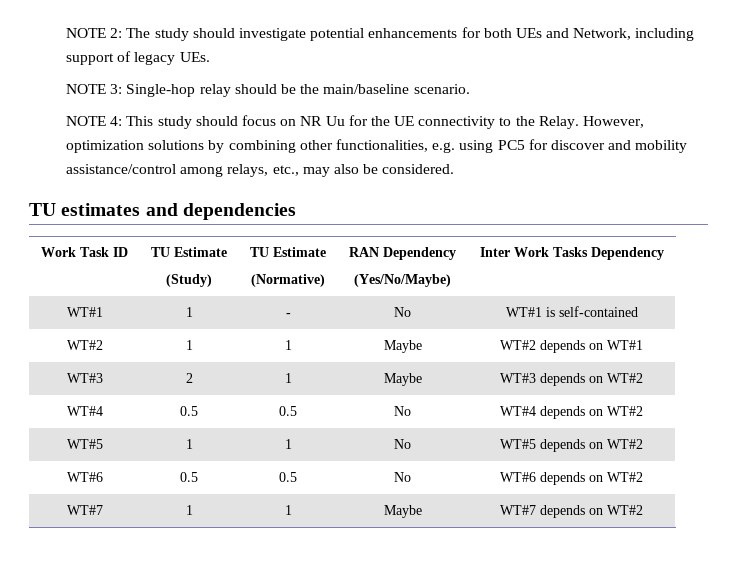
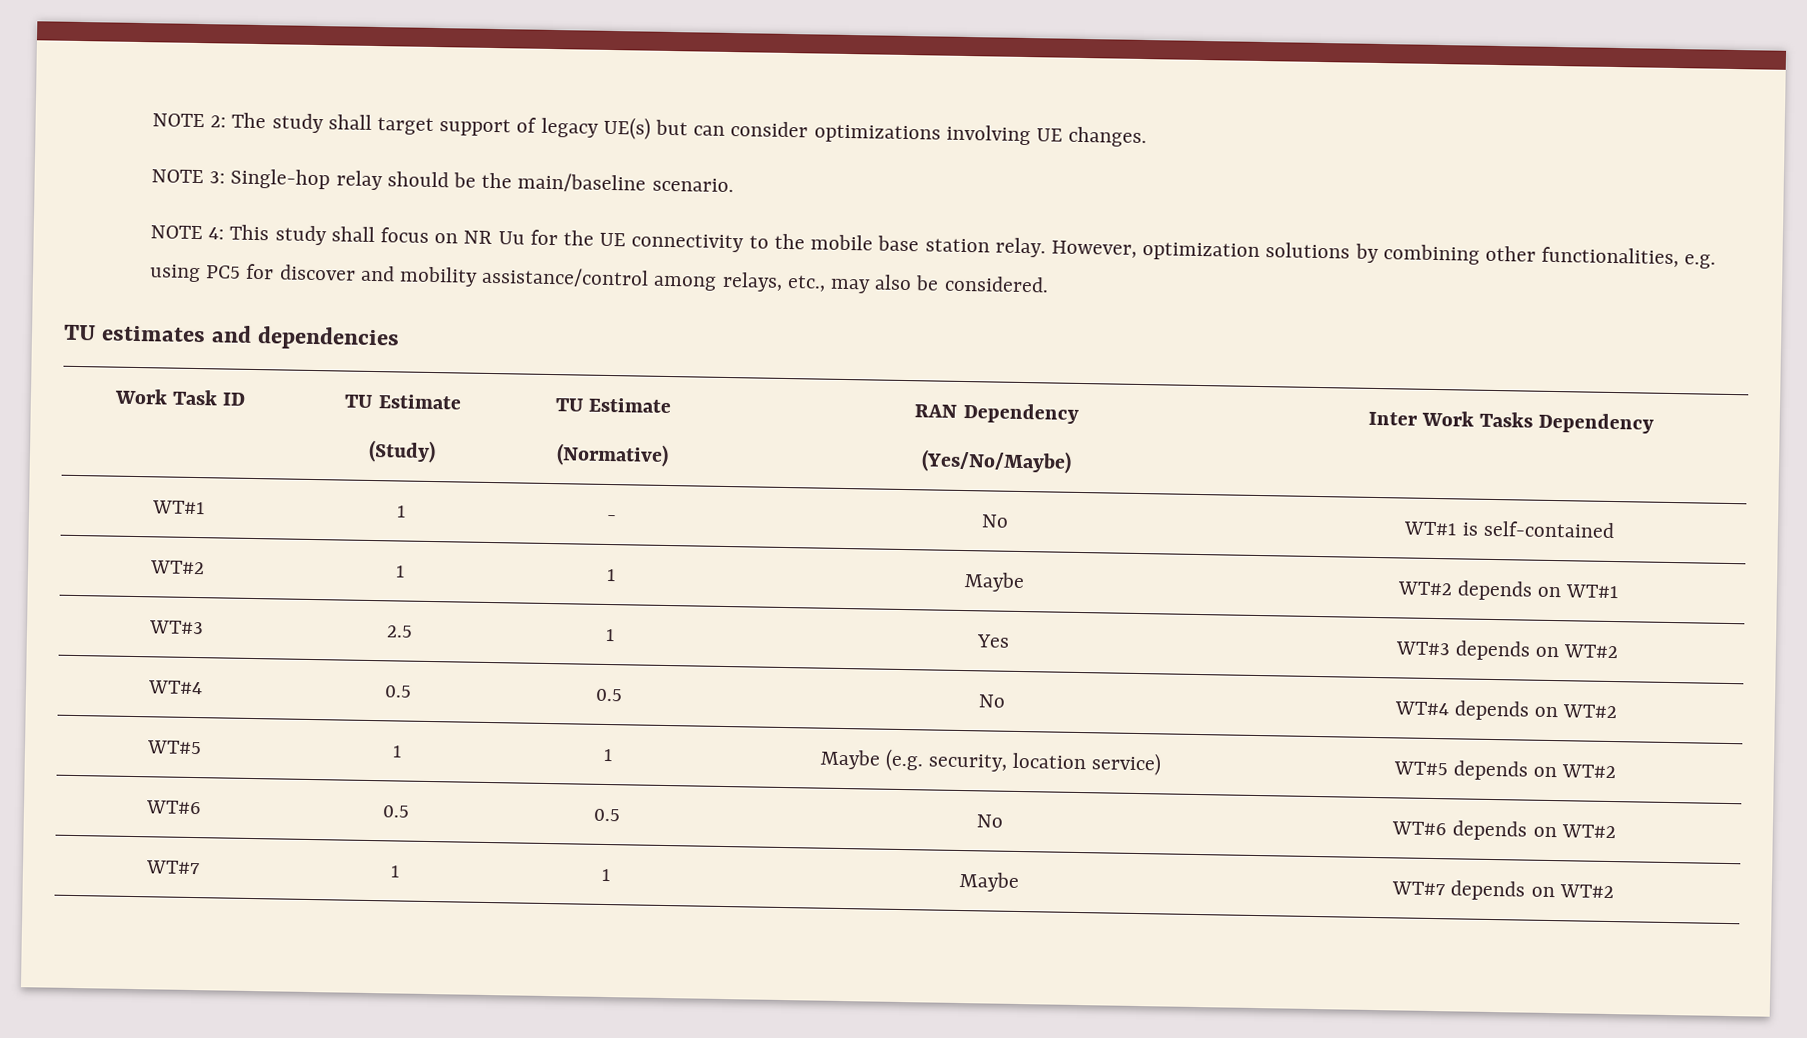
- NOTE 2: The study should investigate potential enhancements for both UEs and Network, including support of legacy UEs.
+ NOTE 2: The study shall target support of legacy UE(s) but can consider optimizations involving UE changes.
- NOTE 4: This study should focus on NR Uu for the UE connectivity to the Relay.
+ NOTE 4: This study shall focus on NR Uu for the UE connectivity to the mobile base station relay.
- WT#3 | 2 | 1 | Maybe | WT#3 depends on WT#2
+ WT#3 | 2.5 | 1 | Yes | WT#3 depends on WT#2
- WT#5 | 1 | 1 | No | WT#5 depends on WT#2
+ WT#5 | 1 | 1 | Maybe (e.g. security, location service) | WT#5 depends on WT#2

